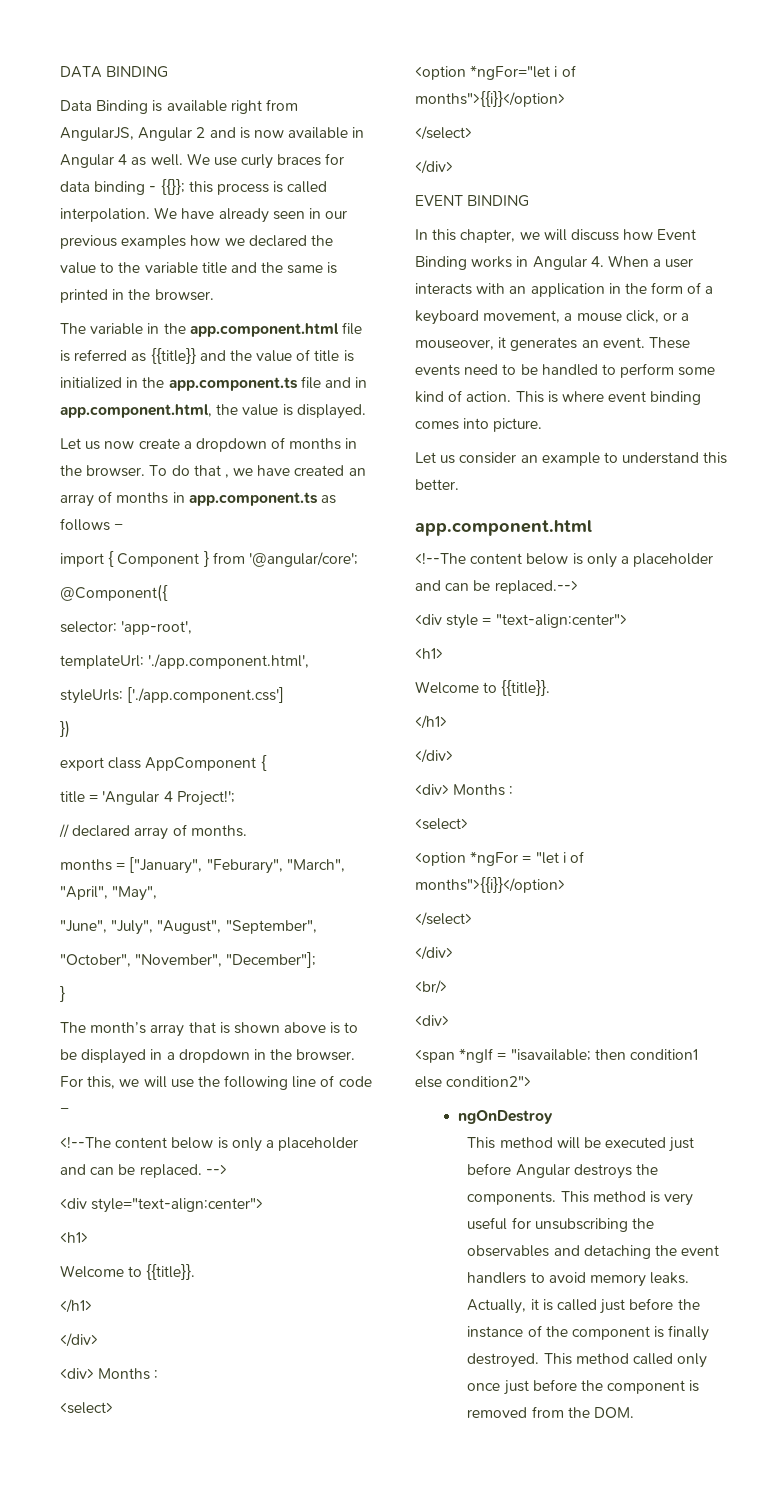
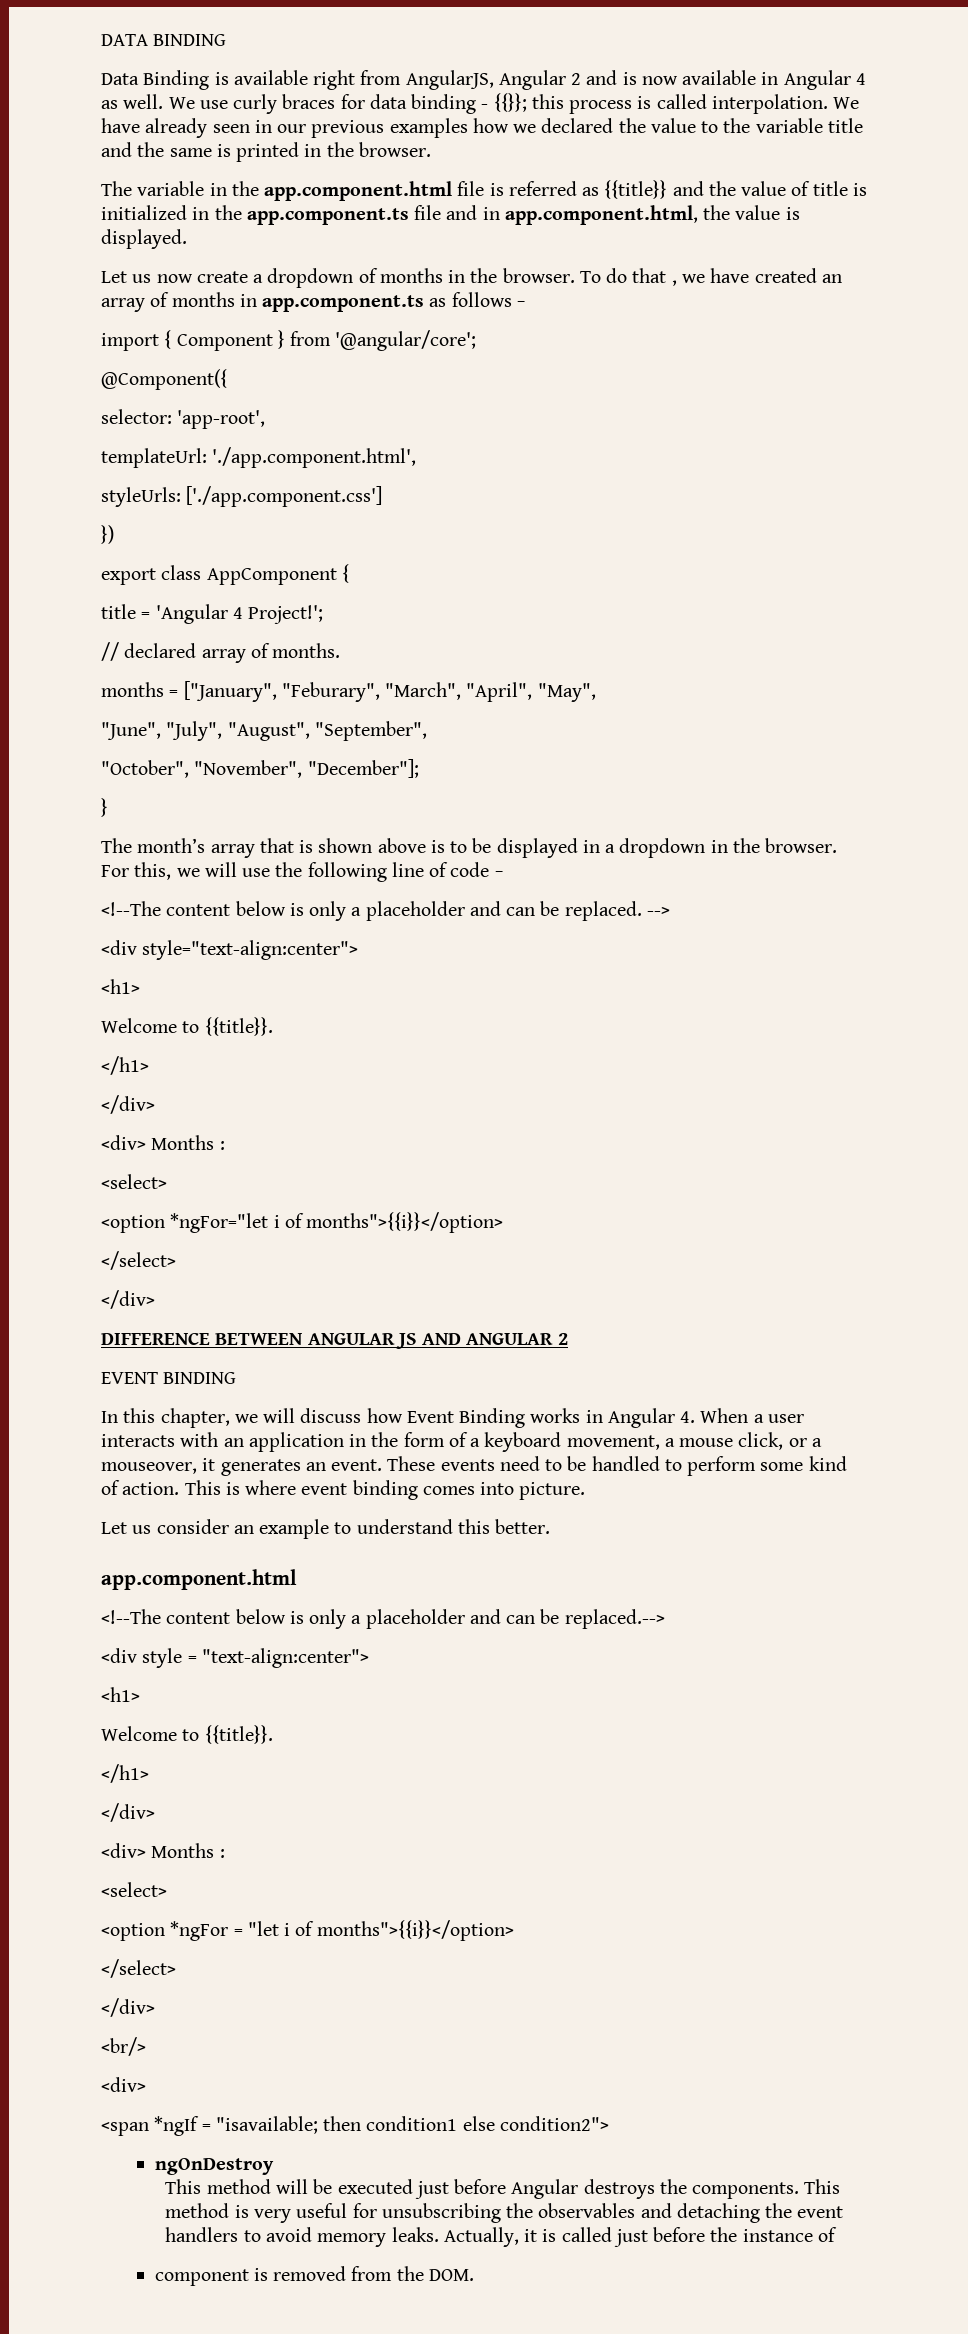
+ DIFFERENCE BETWEEN ANGULAR JS AND ANGULAR 2
- Actually, it is called just before the instance of the component is finally destroyed. This method called only once just before the component is removed from the DOM.
+ Actually, it is called just before the instance of
+ component is removed from the DOM.

